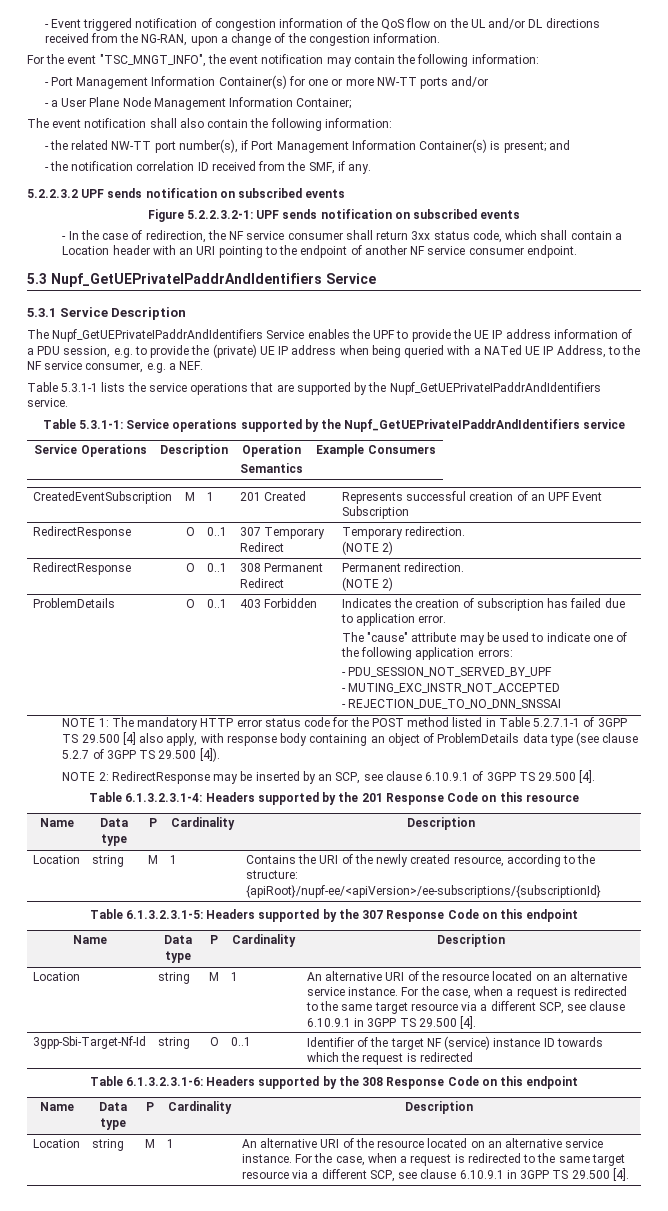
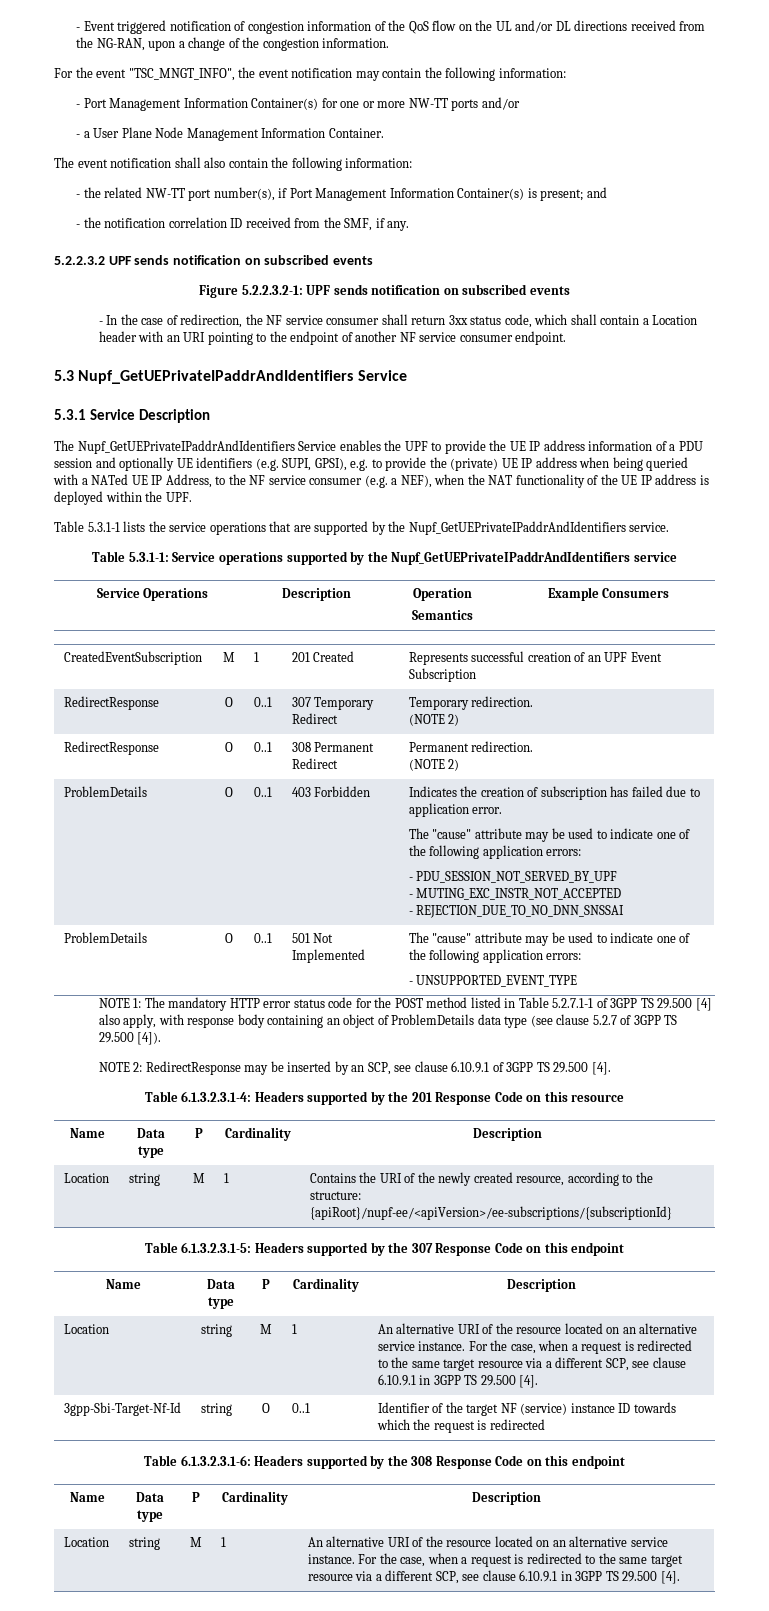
- - a User Plane Node Management Information Container;
+ - a User Plane Node Management Information Container.
- The Nupf_GetUEPrivateIPaddrAndIdentifiers Service enables the UPF to provide the UE IP address information of a PDU session, e.g. to provide the (private) UE IP address when being queried with a NATed UE IP Address, to the NF service consumer, e.g. a NEF.
+ The Nupf_GetUEPrivateIPaddrAndIdentifiers Service enables the UPF to provide the UE IP address information of a PDU session and optionally UE identifiers (e.g. SUPI, GPSI), e.g. to provide the (private) UE IP address when being queried with a NATed UE IP Address, to the NF service consumer (e.g. a NEF), when the NAT functionality of the UE IP address is deployed within the UPF.
+ ProblemDetails | O | 0..1 | 501 Not Implemented | The "cause" attribute may be used to indicate one of the following application errors:
+ - UNSUPPORTED_EVENT_TYPE

